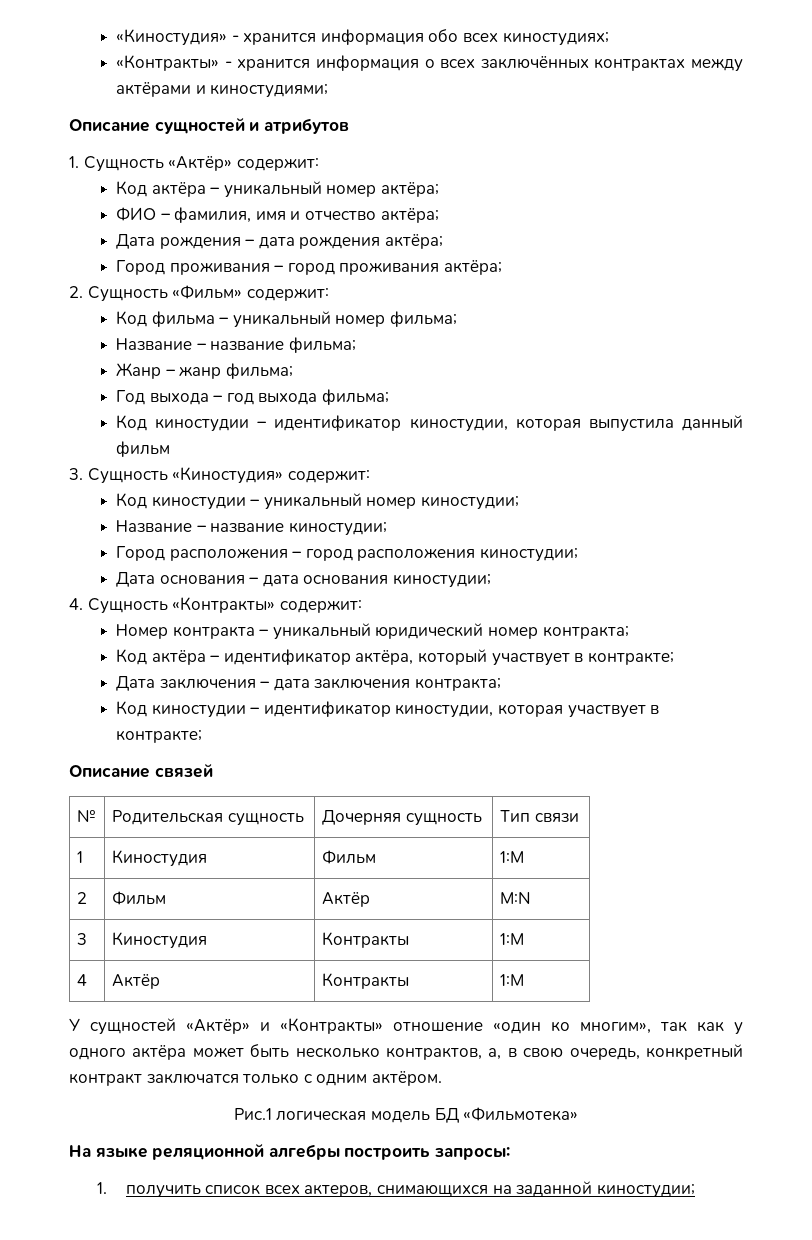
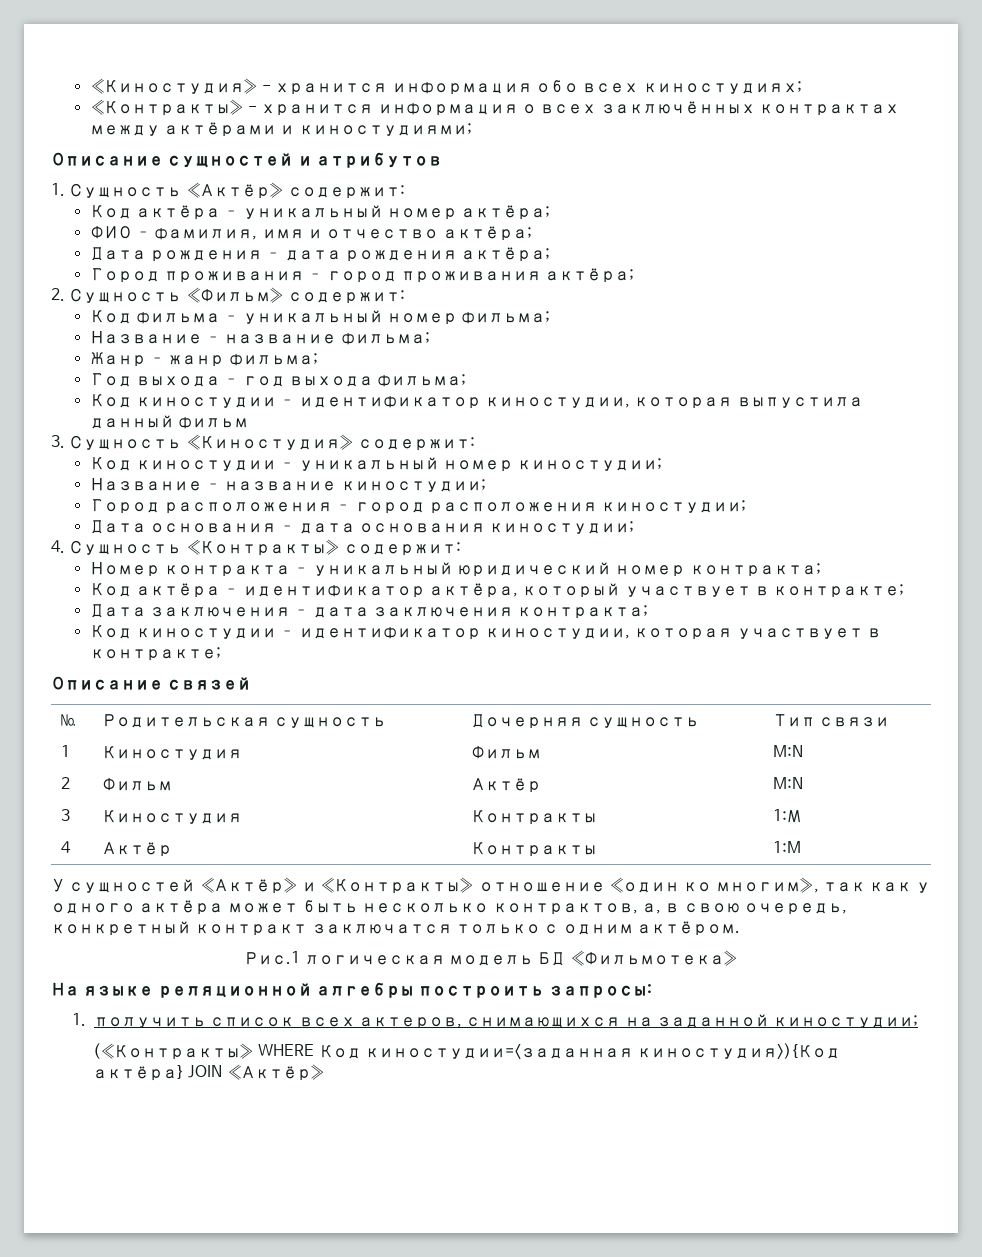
- 1 | Киностудия | Фильм | 1:М
+ 1 | Киностудия | Фильм | M:N
+ («Контракты» WHERE Код киностудии=<заданная киностудия>){Код актёра} JOIN «Актёр»

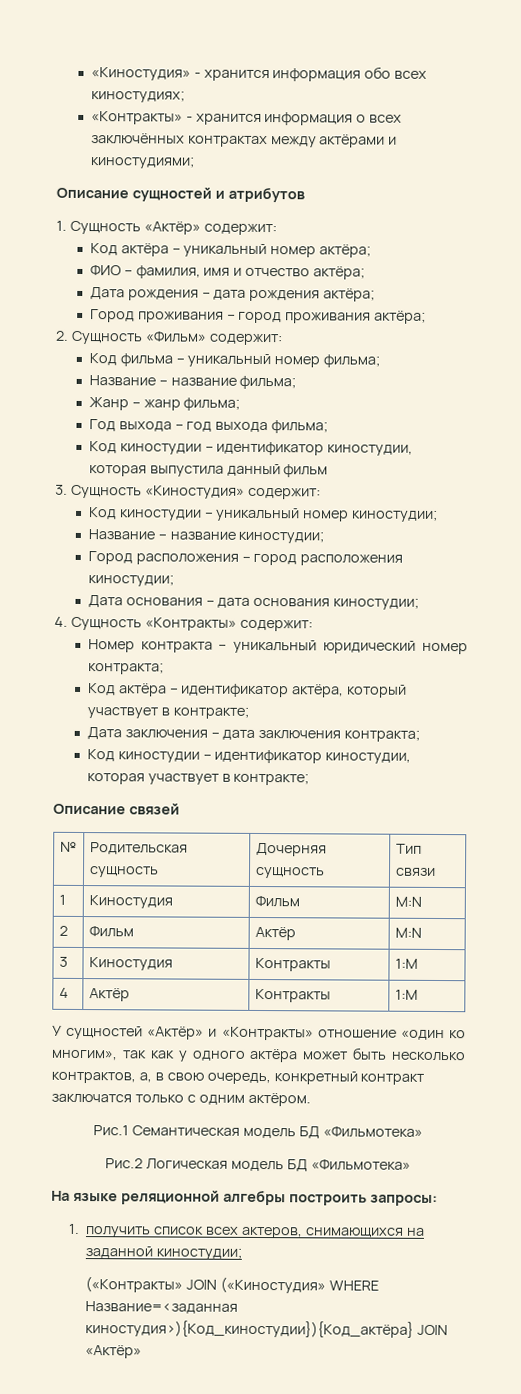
- Рис.1 логическая модель БД «Фильмотека»
+ Рис.1 Семантическая модель БД «Фильмотека»
+ Рис.2 Логическая модель БД «Фильмотека»
- («Контракты» WHERE Код киностудии=<заданная киностудия>){Код актёра} JOIN «Актёр»
+ («Контракты» JOIN («Киностудия» WHERE Название=<заданная киностудия>){Код_киностудии}){Код_актёра} JOIN «Актёр»

